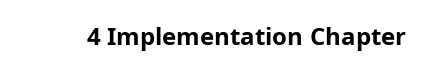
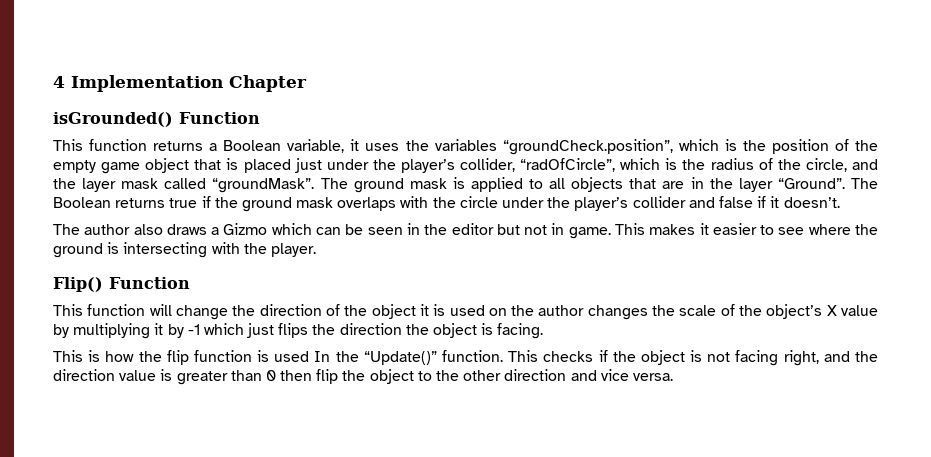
+ isGrounded() Function
+ This function returns a Boolean variable, it uses the variables “groundCheck.position”, which is the position of the empty game object that is placed just under the player’s collider, “radOfCircle”, which is the radius of the circle, and the layer mask called “groundMask”. The ground mask is applied to all objects that are in the layer “Ground”. The Boolean returns true if the ground mask overlaps with the circle under the player’s collider and false if it doesn’t.
+ The author also draws a Gizmo which can be seen in the editor but not in game. This makes it easier to see where the ground is intersecting with the player.
+ Flip() Function
+ This function will change the direction of the object it is used on the author changes the scale of the object’s X value by multiplying it by -1 which just flips the direction the object is facing.
+ This is how the flip function is used In the “Update()” function. This checks if the object is not facing right, and the direction value is greater than 0 then flip the object to the other direction and vice versa.

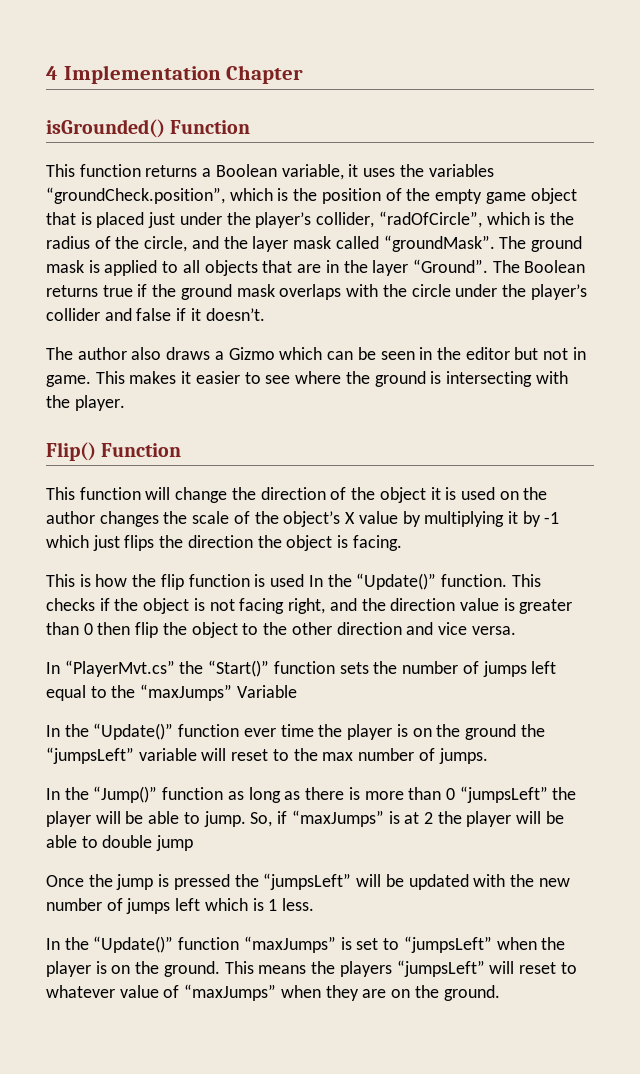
+ In “PlayerMvt.cs” the “Start()” function sets the number of jumps left equal to the “maxJumps” Variable
+ In the “Update()” function ever time the player is on the ground the “jumpsLeft” variable will reset to the max number of jumps.
+ In the “Jump()” function as long as there is more than 0 “jumpsLeft” the player will be able to jump. So, if “maxJumps” is at 2 the player will be able to double jump
+ Once the jump is pressed the “jumpsLeft” will be updated with the new number of jumps left which is 1 less.
+ In the “Update()” function “maxJumps” is set to “jumpsLeft” when the player is on the ground. This means the players “jumpsLeft” will reset to whatever value of “maxJumps” when they are on the ground.

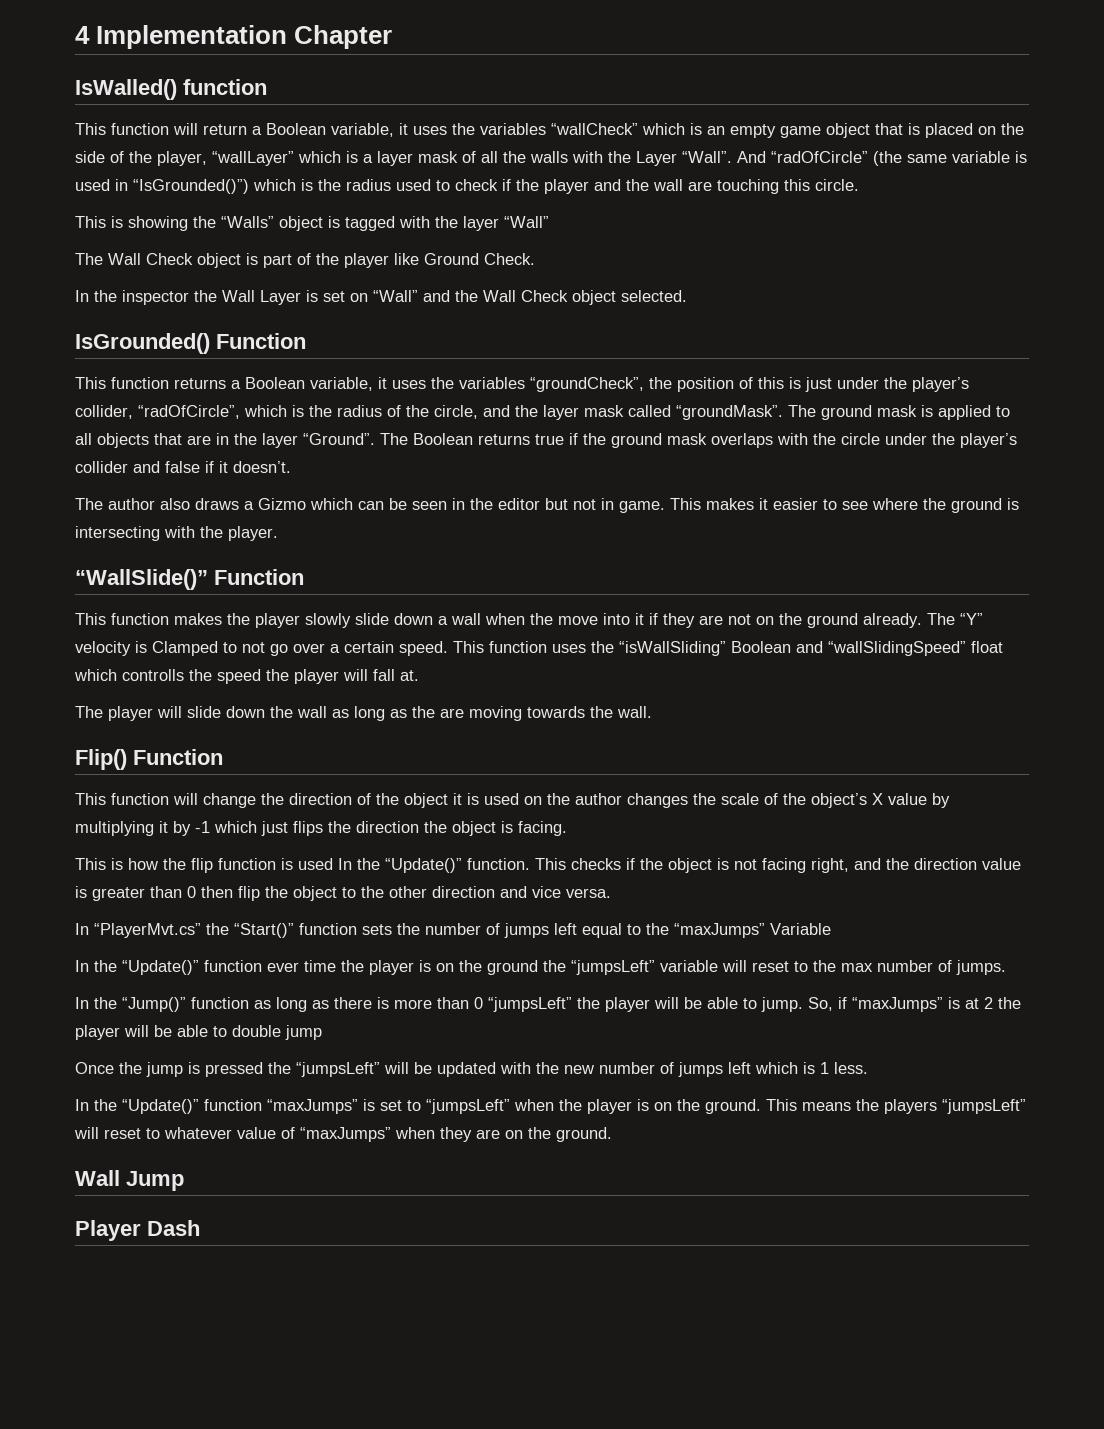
- isGrounded() Function
+ IsWalled() function
+ This function will return a Boolean variable, it uses the variables “wallCheck” which is an empty game object that is placed on the side of the player, “wallLayer” which is a layer mask of all the walls with the Layer “Wall”. And “radOfCircle” (the same variable is used in “IsGrounded()”) which is the radius used to check if the player and the wall are touching this circle.
+ This is showing the “Walls” object is tagged with the layer “Wall”
+ The Wall Check object is part of the player like Ground Check.
+ In the inspector the Wall Layer is set on “Wall” and the Wall Check object selected.
+ IsGrounded() Function
- This function returns a Boolean variable, it uses the variables “groundCheck.position”, which is the position of the empty game object that is placed just under the player’s collider, “radOfCircle”, which is the radius of the circle, and the layer mask called “groundMask”.
+ This function returns a Boolean variable, it uses the variables “groundCheck”, the position of this is just under the player’s collider, “radOfCircle”, which is the radius of the circle, and the layer mask called “groundMask”.
+ “WallSlide()” Function
+ This function makes the player slowly slide down a wall when the move into it if they are not on the ground already. The “Y” velocity is Clamped to not go over a certain speed. This function uses the “isWallSliding” Boolean and “wallSlidingSpeed” float which controlls the speed the player will fall at.
+ The player will slide down the wall as long as the are moving towards the wall.
+ Wall Jump
+ Player Dash

